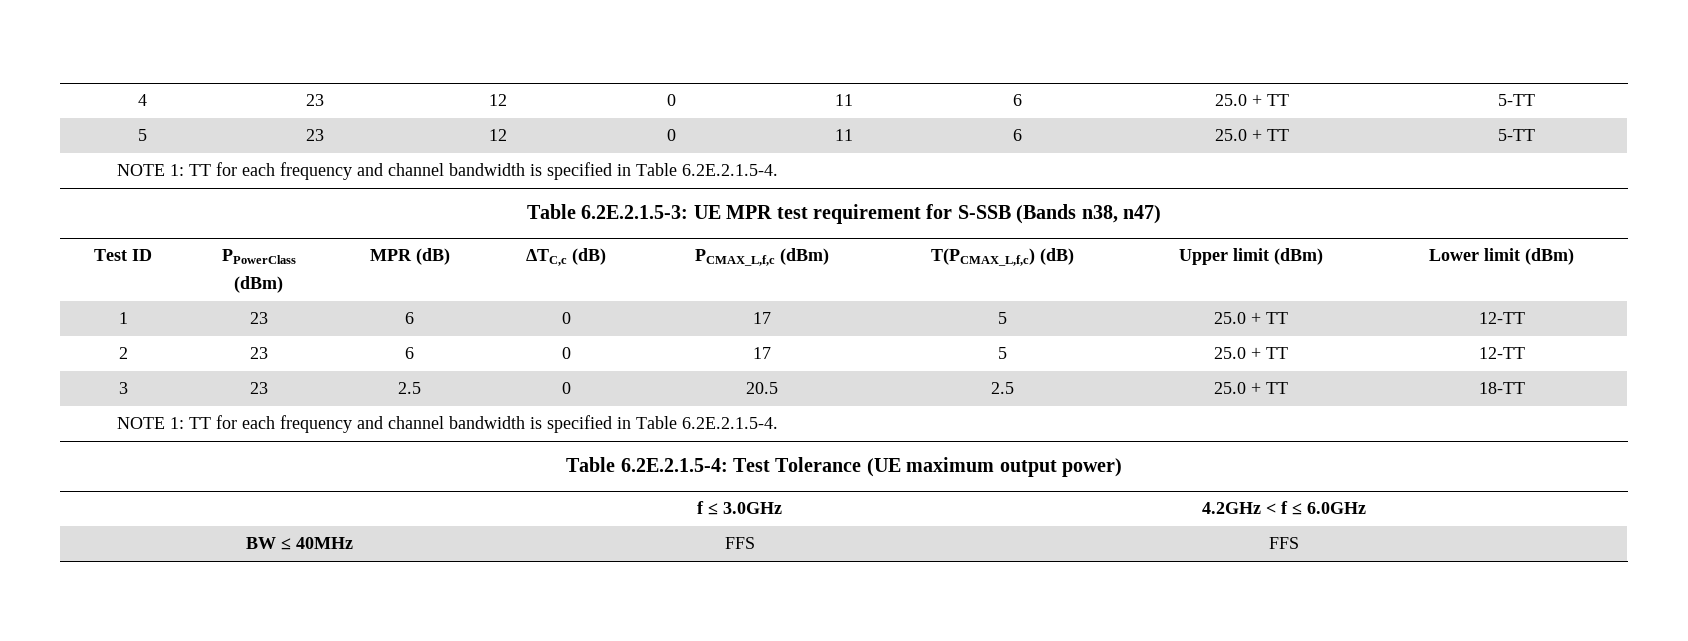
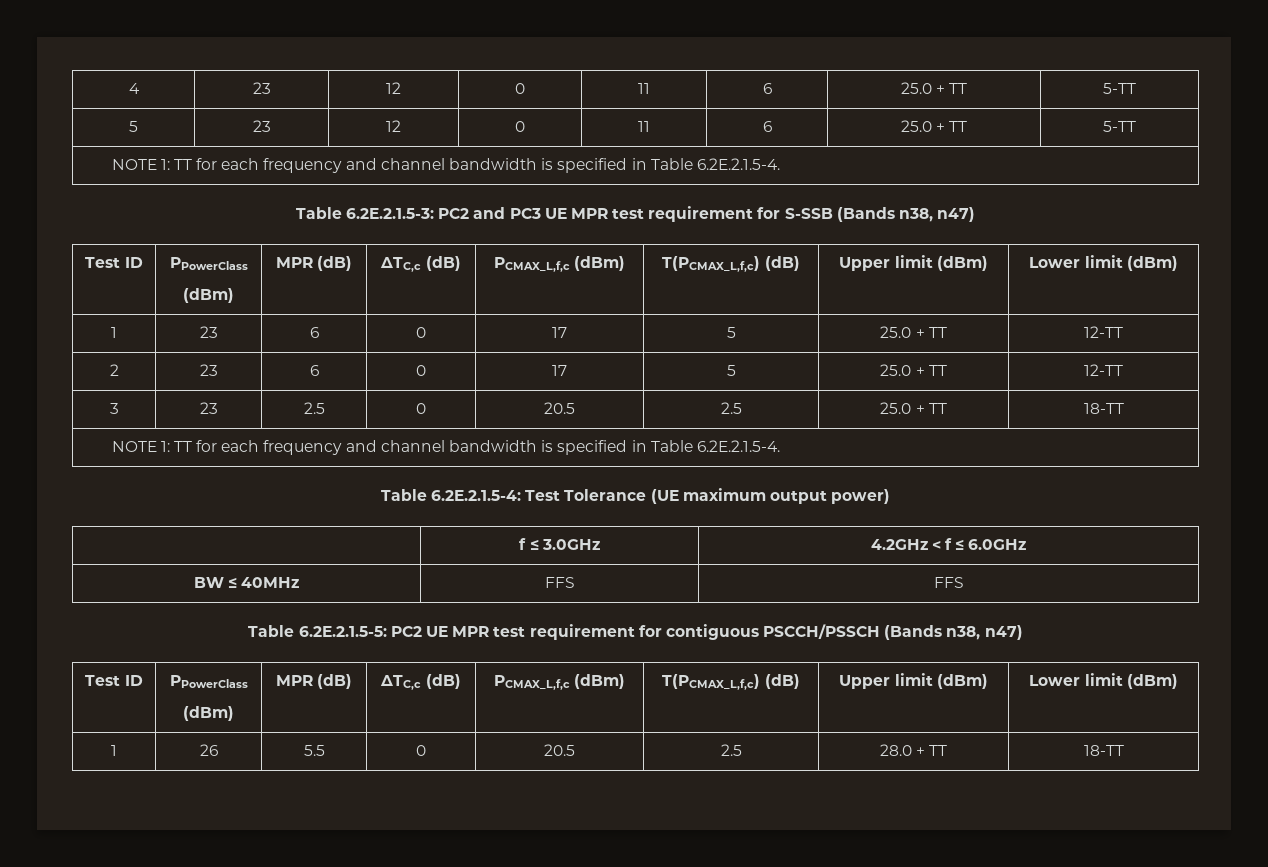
- Table 6.2E.2.1.5-3: UE MPR test requirement for S-SSB (Bands n38, n47)
+ Table 6.2E.2.1.5-3: PC2 and PC3 UE MPR test requirement for S-SSB (Bands n38, n47)
+ Table 6.2E.2.1.5-5: PC2 UE MPR test requirement for contiguous PSCCH/PSSCH (Bands n38, n47)
+ Test ID | PPowerClass
+ (dBm) | MPR (dB) | ΔTC,c (dB) | PCMAX_L,f,c (dBm) | T(PCMAX_L,f,c) (dB) | Upper limit (dBm) | Lower limit (dBm)
+ 1 | 26 | 5.5 | 0 | 20.5 | 2.5 | 28.0 + TT | 18-TT

